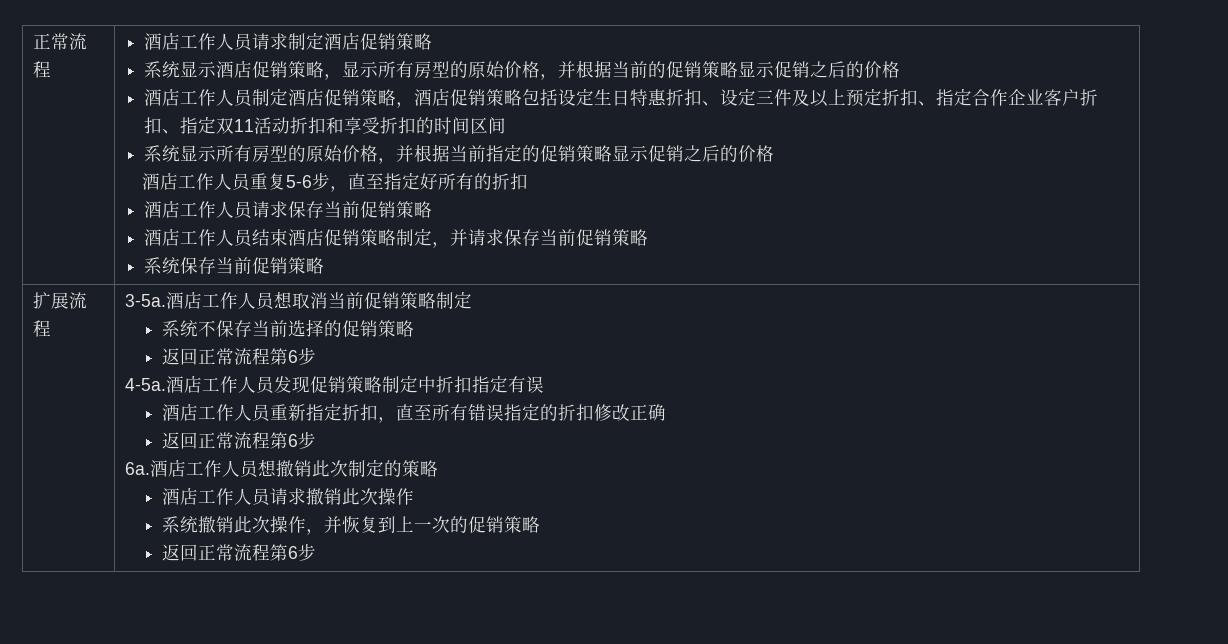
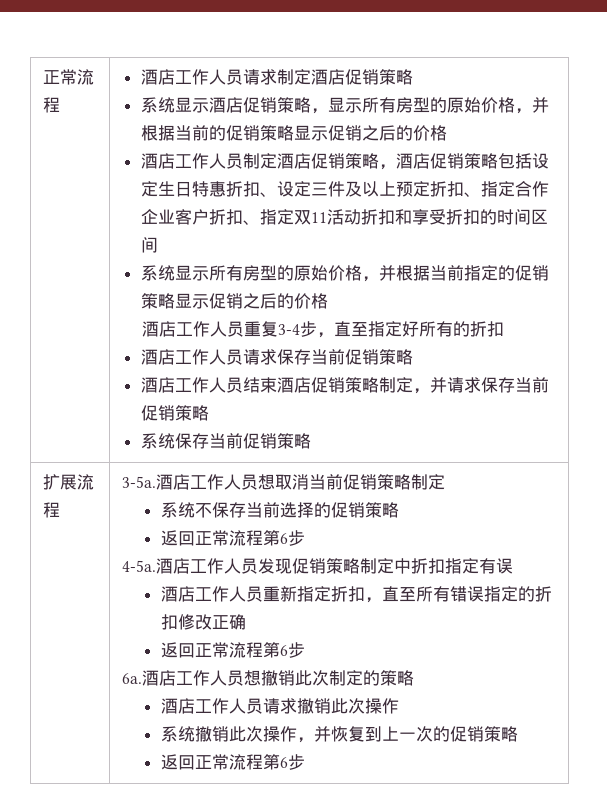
- 酒店工作人员重复5-6步，直至指定好所有的折扣
+ 酒店工作人员重复3-4步，直至指定好所有的折扣

